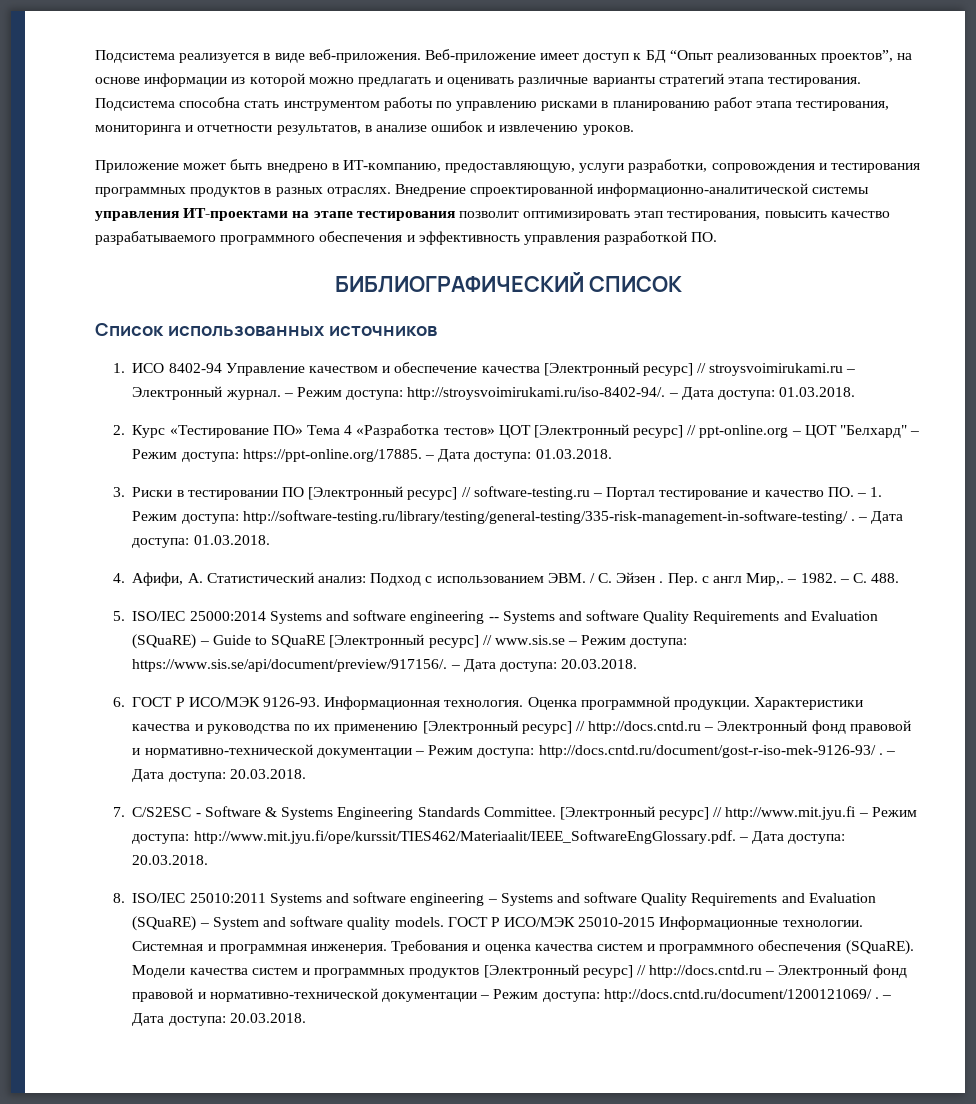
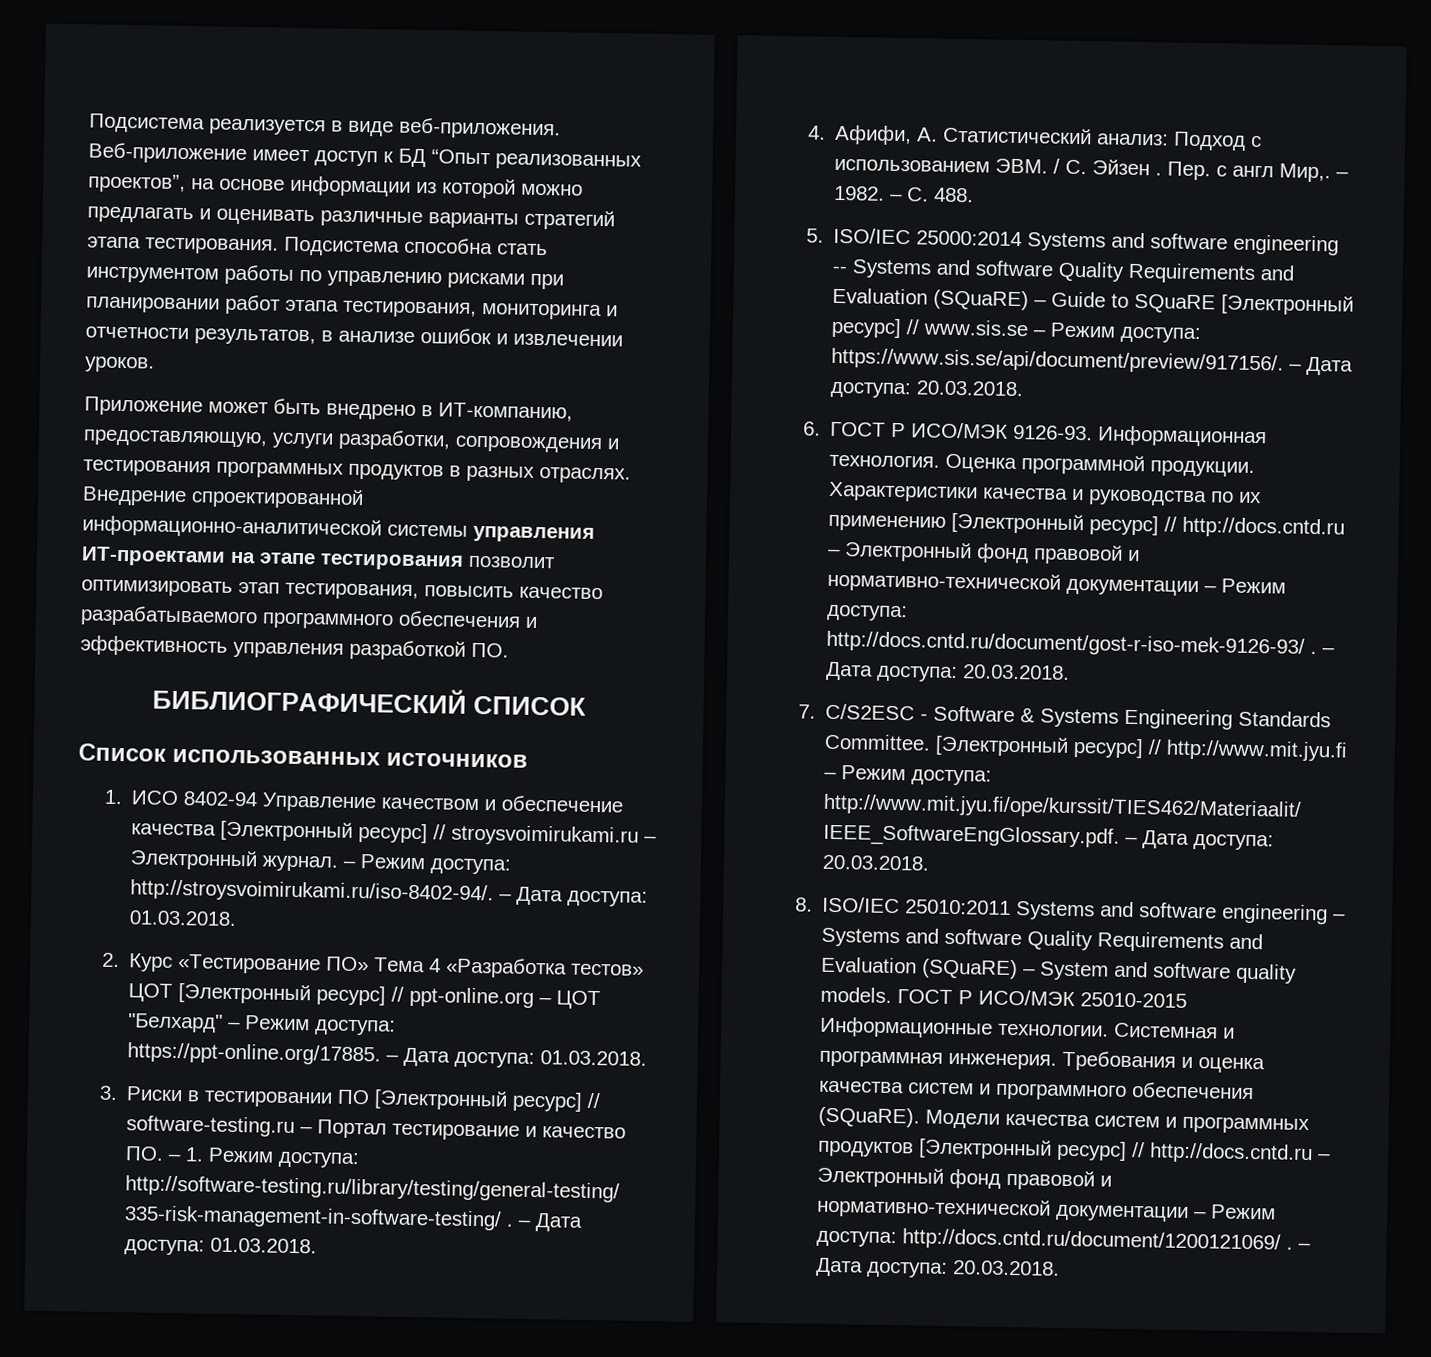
- Подсистема способна стать инструментом работы по управлению рисками в планированию работ этапа тестирования, мониторинга и отчетности результатов, в анализе ошибок и извлечению уроков.
+ Подсистема способна стать инструментом работы по управлению рисками при планировании работ этапа тестирования, мониторинга и отчетности результатов, в анализе ошибок и извлечении уроков.

